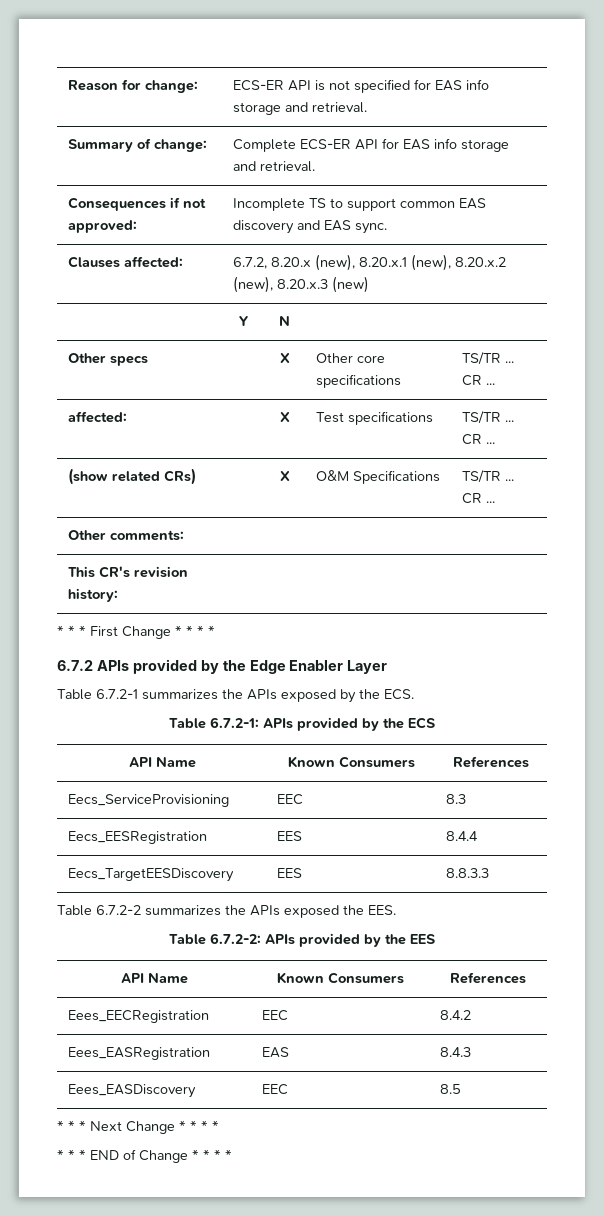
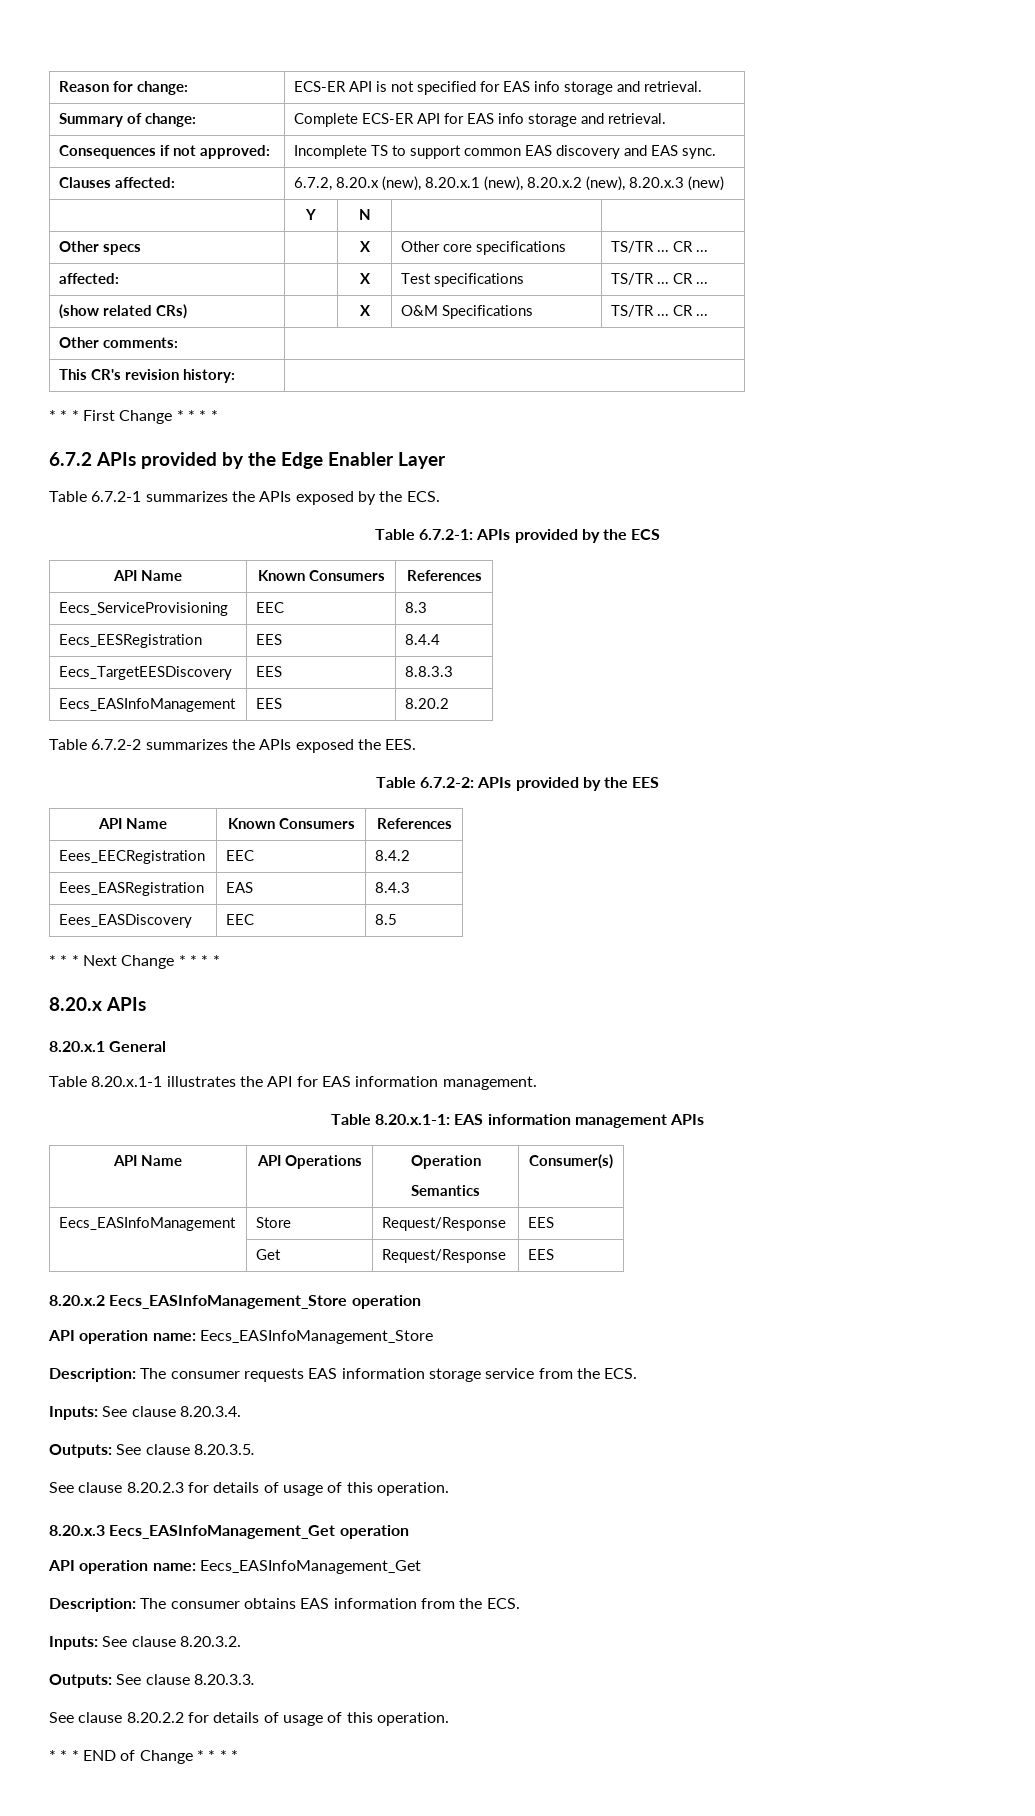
+ Eecs_EASInfoManagement | EES | 8.20.2
+ 8.20.x APIs
+ 8.20.x.1 General
+ Table 8.20.x.1-1 illustrates the API for EAS information management.
+ Table 8.20.x.1-1: EAS information management APIs
+ API Name | API Operations | Operation
+ Semantics | Consumer(s)
+ Eecs_EASInfoManagement | Store | Request/Response | EES
+ | Get | Request/Response | EES
+ 8.20.x.2 Eecs_EASInfoManagement_Store operation
+ API operation name: Eecs_EASInfoManagement_Store
+ Description: The consumer requests EAS information storage service from the ECS.
+ Inputs: See clause 8.20.3.4.
+ Outputs: See clause 8.20.3.5.
+ See clause 8.20.2.3 for details of usage of this operation.
+ 8.20.x.3 Eecs_EASInfoManagement_Get operation
+ API operation name: Eecs_EASInfoManagement_Get
+ Description: The consumer obtains EAS information from the ECS.
+ Inputs: See clause 8.20.3.2.
+ Outputs: See clause 8.20.3.3.
+ See clause 8.20.2.2 for details of usage of this operation.

